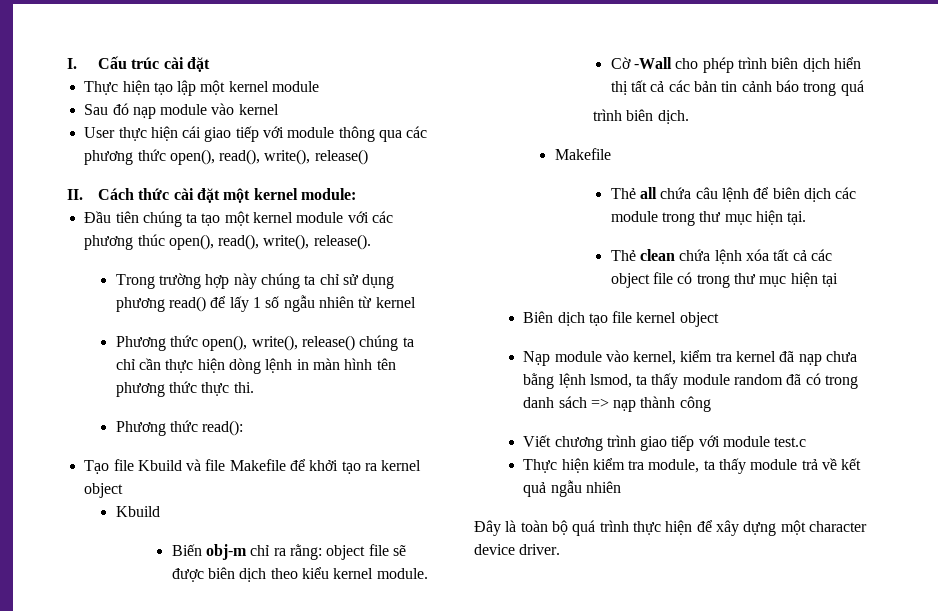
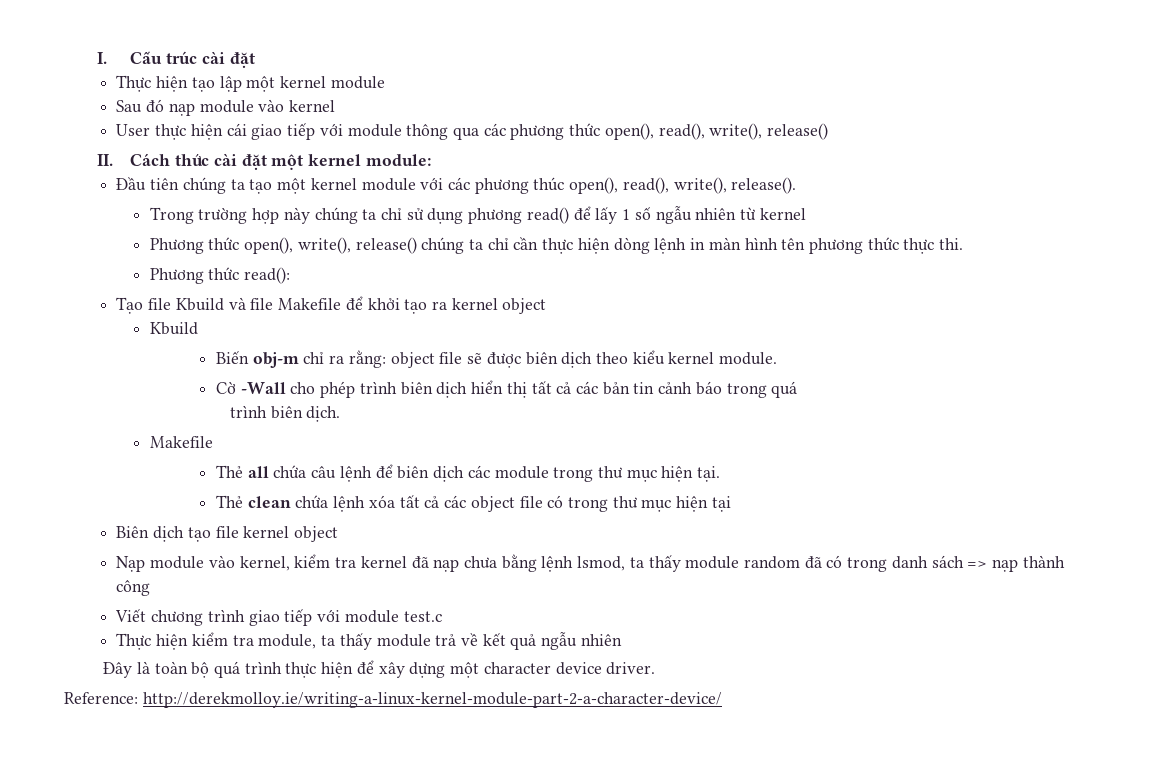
+ Reference: http://derekmolloy.ie/writing-a-linux-kernel-module-part-2-a-character-device/

